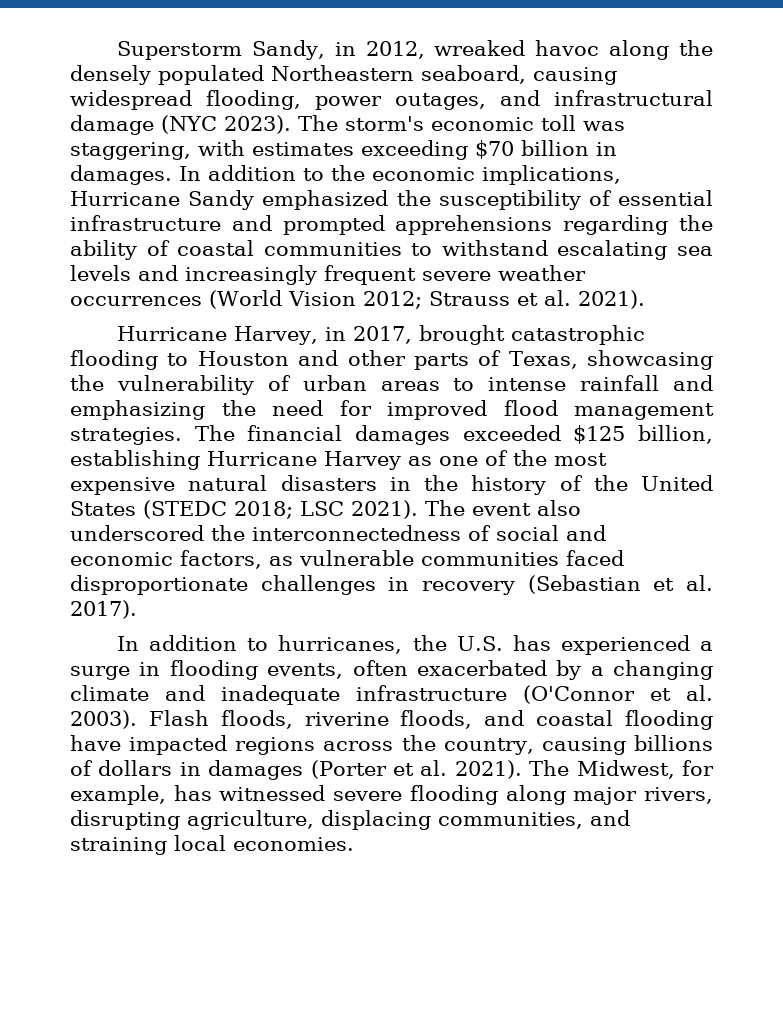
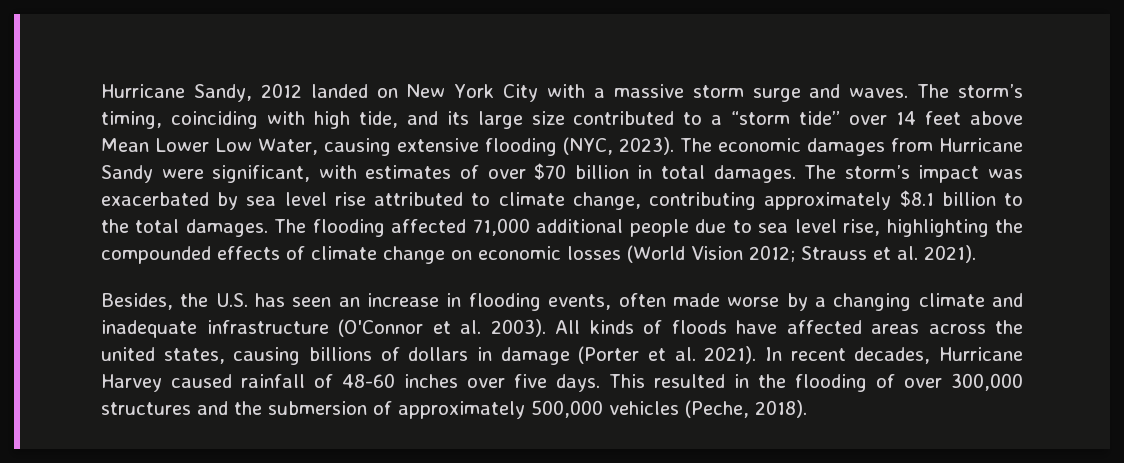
- Superstorm Sandy, in 2012, wreaked havoc along the densely populated Northeastern seaboard, causing widespread flooding, power outages, and infrastructural damage (NYC 2023). The storm's economic toll was staggering, with estimates exceeding $70 billion in damages. In addition to the economic implications, Hurricane Sandy emphasized the susceptibility of essential infrastructure and prompted apprehensions regarding the ability of coastal communities to withstand escalating sea levels and increasingly frequent severe weather occurrences (World Vision 2012; Strauss et al. 2021).
+ Hurricane Sandy, 2012 landed on New York City with a massive storm surge and waves. The storm’s timing, coinciding with high tide, and its large size contributed to a “storm tide” over 14 feet above Mean Lower Low Water, causing extensive flooding (NYC, 2023). The economic damages from Hurricane Sandy were significant, with estimates of over $70 billion in total damages. The storm’s impact was exacerbated by sea level rise attributed to climate change, contributing approximately $8.1 billion to the total damages. The flooding affected 71,000 additional people due to sea level rise, highlighting the compounded effects of climate change on economic losses (World Vision 2012; Strauss et al. 2021).
- Hurricane Harvey, in 2017, brought catastrophic flooding to Houston and other parts of Texas, showcasing the vulnerability of urban areas to intense rainfall and emphasizing the need for improved flood management strategies. The financial damages exceeded $125 billion, establishing Hurricane Harvey as one of the most expensive natural disasters in the history of the United States (STEDC 2018; LSC 2021). The event also underscored the interconnectedness of social and economic factors, as vulnerable communities faced disproportionate challenges in recovery (Sebastian et al. 2017).
- In addition to hurricanes, the U.S. has experienced a surge in flooding events, often exacerbated by a changing climate and inadequate infrastructure (O'Connor et al. 2003).
+ Besides, the U.S. has seen an increase in flooding events, often made worse by a changing climate and inadequate infrastructure (O'Connor et al. 2003).
- Flash floods, riverine floods, and coastal flooding have impacted regions across the country, causing billions of dollars in damages (Porter et al. 2021).
+ All kinds of floods have affected areas across the united states, causing billions of dollars in damage (Porter et al. 2021).
- The Midwest, for example, has witnessed severe flooding along major rivers, disrupting agriculture, displacing communities, and straining local economies.
+ In recent decades, Hurricane Harvey caused rainfall of 48-60 inches over five days. This resulted in the flooding of over 300,000 structures and the submersion of approximately 500,000 vehicles (Peche, 2018).

